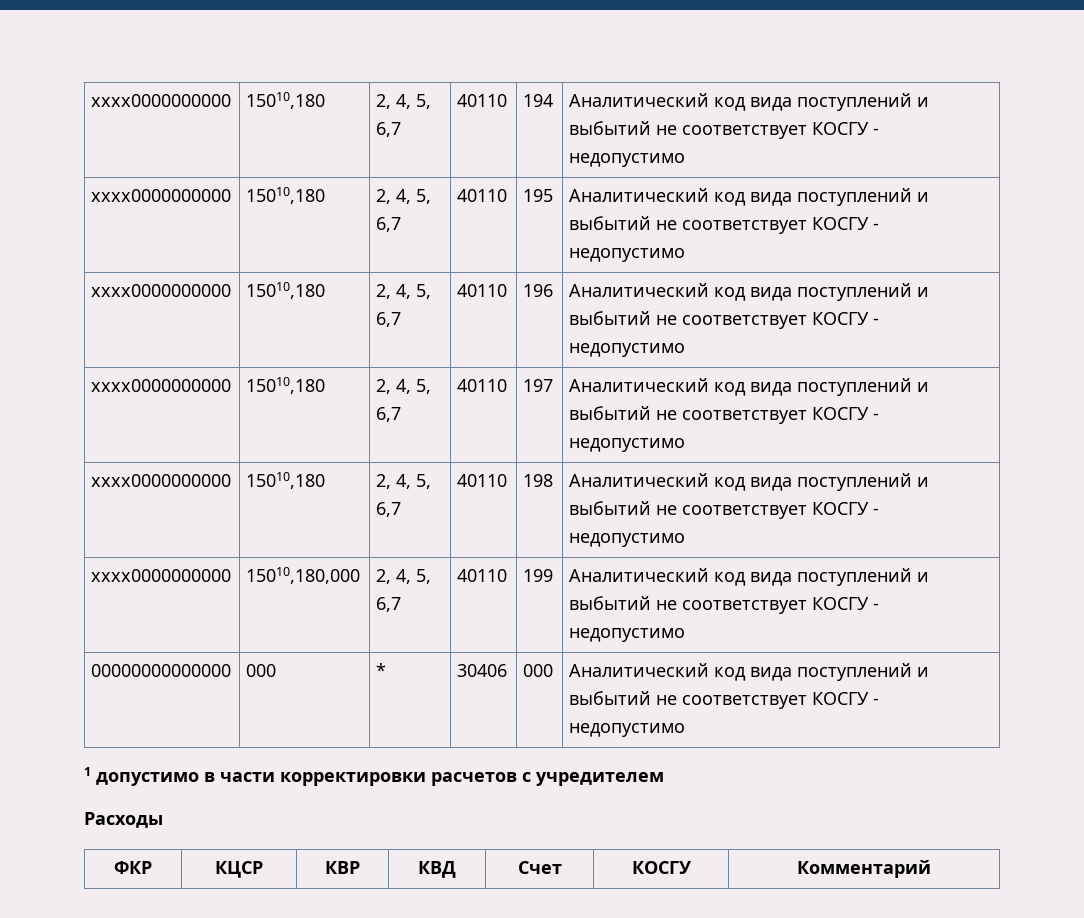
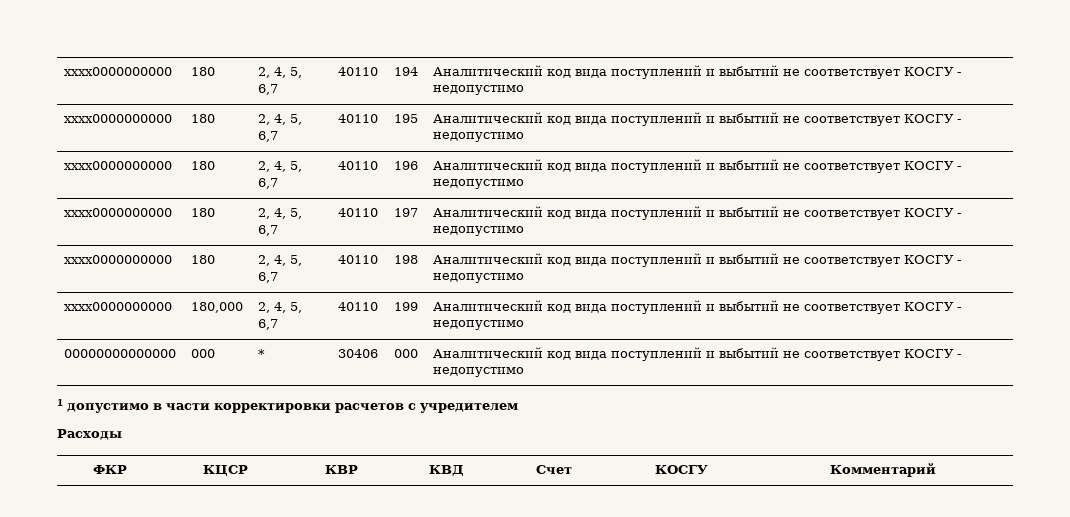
- хххх0000000000 | 15010,180 | 2, 4, 5, 6,7 | 40110 | 194 | Аналитический код вида поступлений и выбытий не соответствует КОСГУ - недопустимо
+ хххх0000000000 | 180 | 2, 4, 5, 6,7 | 40110 | 194 | Аналитический код вида поступлений и выбытий не соответствует КОСГУ - недопустимо
- хххх0000000000 | 15010,180 | 2, 4, 5, 6,7 | 40110 | 195 | Аналитический код вида поступлений и выбытий не соответствует КОСГУ - недопустимо
+ хххх0000000000 | 180 | 2, 4, 5, 6,7 | 40110 | 195 | Аналитический код вида поступлений и выбытий не соответствует КОСГУ - недопустимо
- хххх0000000000 | 15010,180 | 2, 4, 5, 6,7 | 40110 | 196 | Аналитический код вида поступлений и выбытий не соответствует КОСГУ - недопустимо
+ хххх0000000000 | 180 | 2, 4, 5, 6,7 | 40110 | 196 | Аналитический код вида поступлений и выбытий не соответствует КОСГУ - недопустимо
- хххх0000000000 | 15010,180 | 2, 4, 5, 6,7 | 40110 | 197 | Аналитический код вида поступлений и выбытий не соответствует КОСГУ - недопустимо
+ хххх0000000000 | 180 | 2, 4, 5, 6,7 | 40110 | 197 | Аналитический код вида поступлений и выбытий не соответствует КОСГУ - недопустимо
- хххх0000000000 | 15010,180 | 2, 4, 5, 6,7 | 40110 | 198 | Аналитический код вида поступлений и выбытий не соответствует КОСГУ - недопустимо
+ хххх0000000000 | 180 | 2, 4, 5, 6,7 | 40110 | 198 | Аналитический код вида поступлений и выбытий не соответствует КОСГУ - недопустимо
- хххх0000000000 | 15010,180,000 | 2, 4, 5, 6,7 | 40110 | 199 | Аналитический код вида поступлений и выбытий не соответствует КОСГУ - недопустимо
+ хххх0000000000 | 180,000 | 2, 4, 5, 6,7 | 40110 | 199 | Аналитический код вида поступлений и выбытий не соответствует КОСГУ - недопустимо

